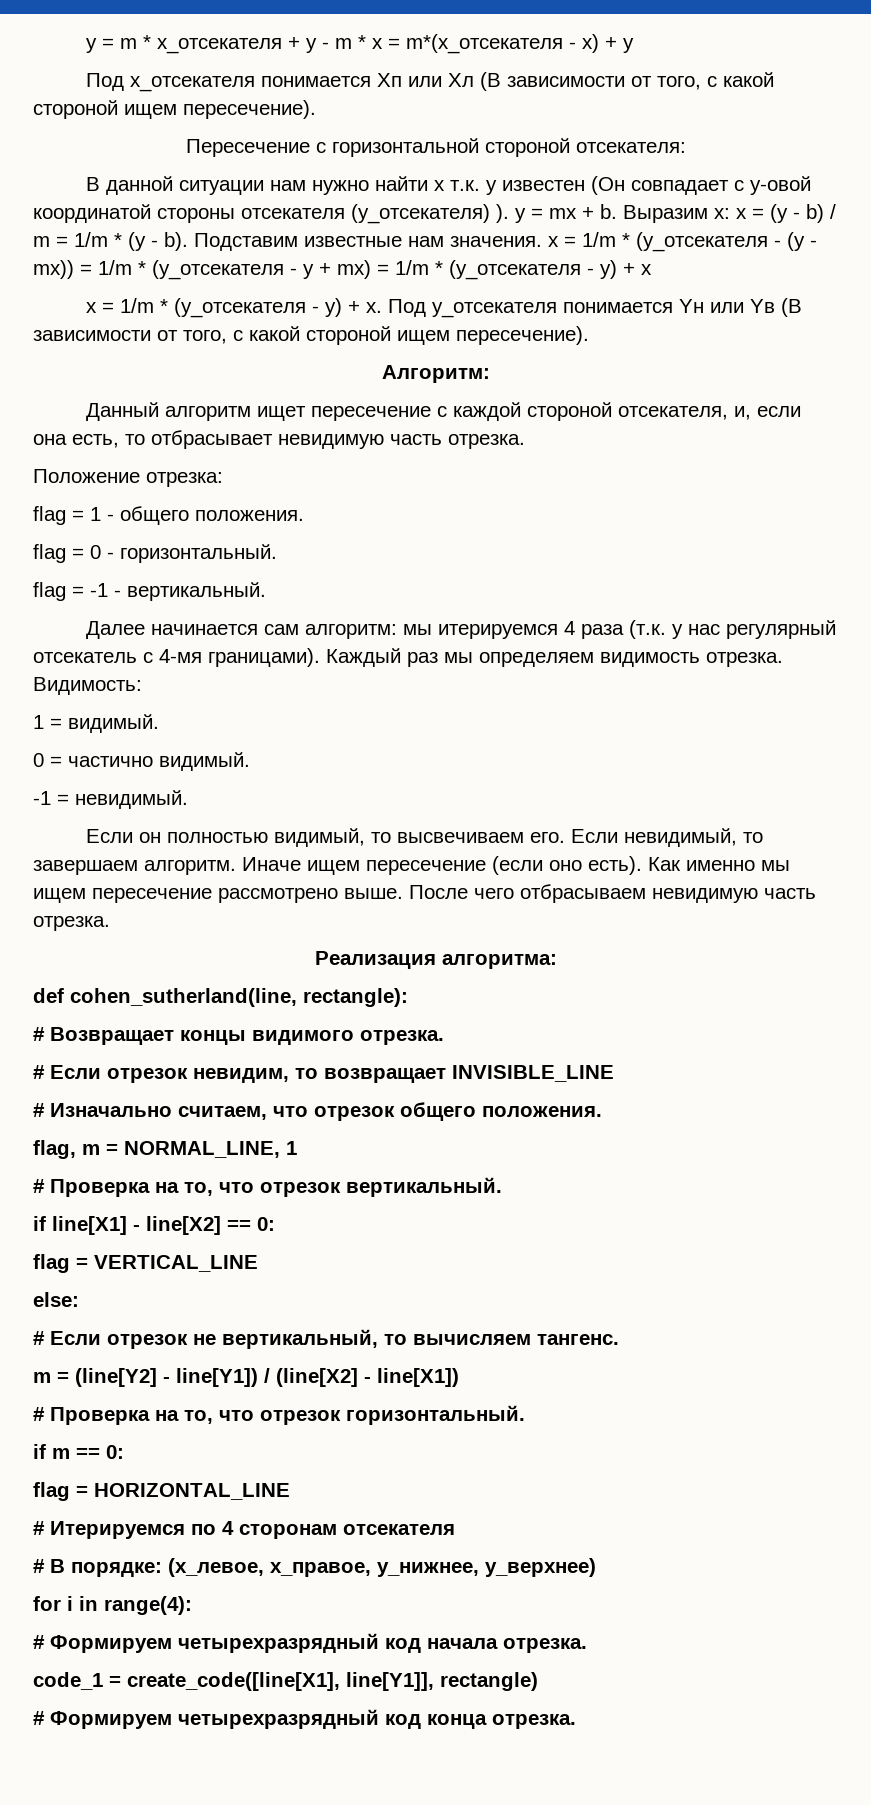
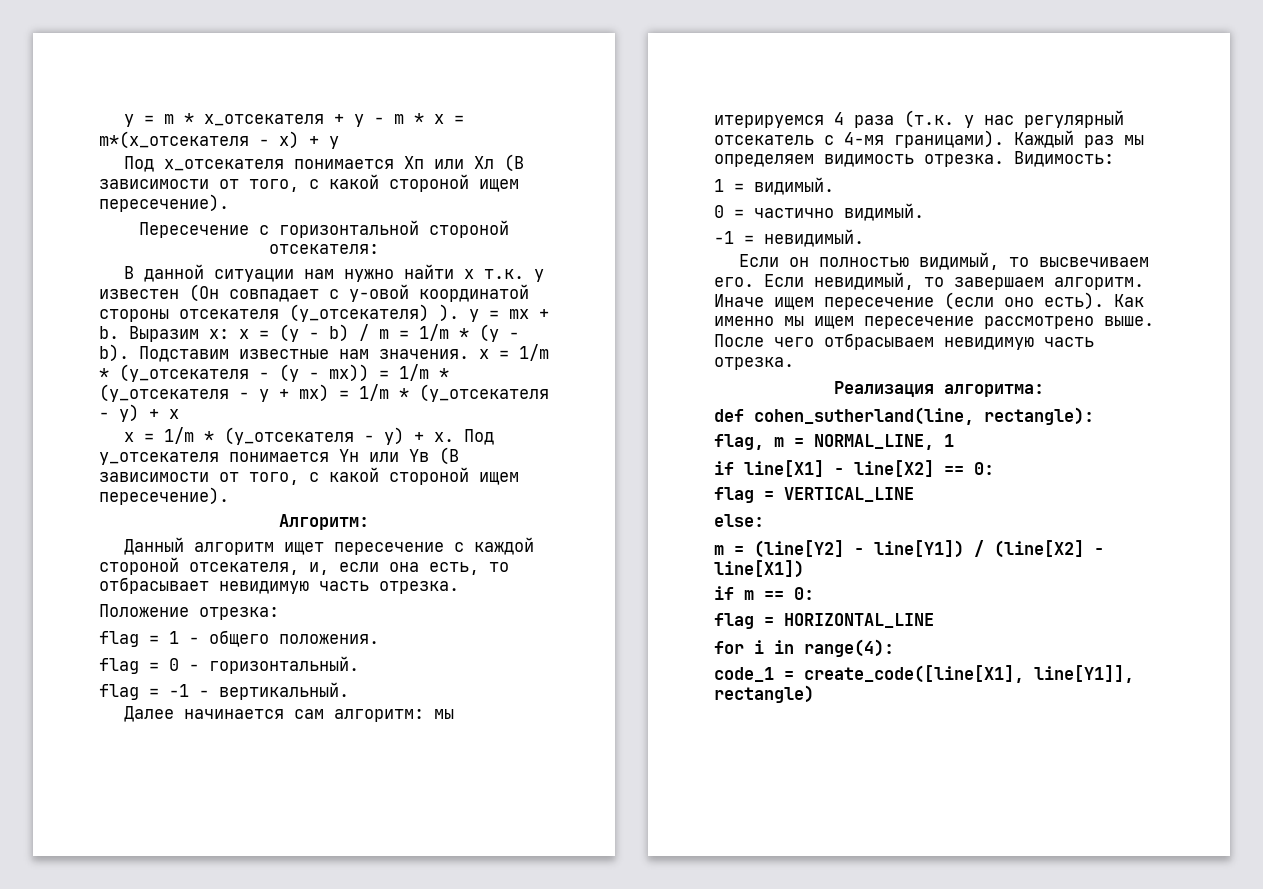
- # Возвращает концы видимого отрезка.
- # Если отрезок невидим, то возвращает INVISIBLE_LINE
- # Изначально считаем, что отрезок общего положения.
- # Проверка на то, что отрезок вертикальный.
- # Если отрезок не вертикальный, то вычисляем тангенс.
- # Проверка на то, что отрезок горизонтальный.
- # Итерируемся по 4 сторонам отсекателя
- # В порядке: (x_левое, x_правое, y_нижнее, y_верхнее)
  for i in range(4):
- # Формируем четырехразрядный код начала отрезка.
- # Формируем четырехразрядный код конца отрезка.

